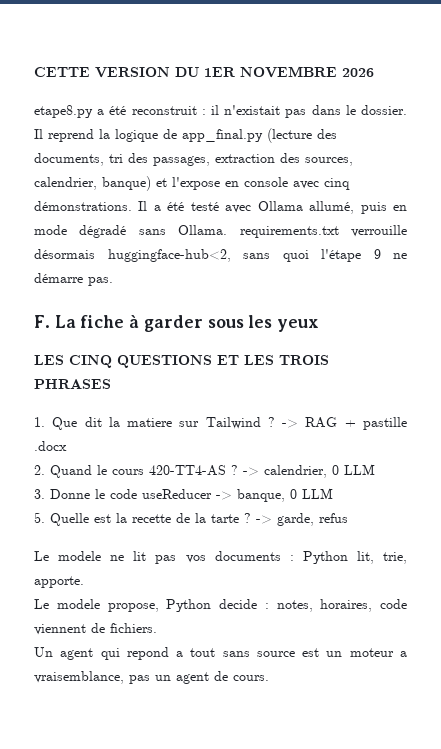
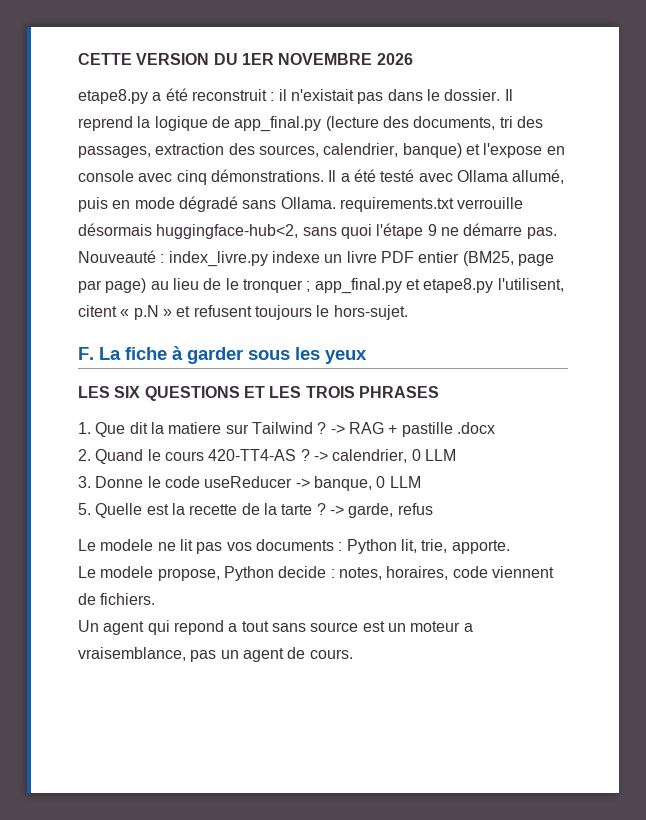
+ Nouveauté : index_livre.py indexe un livre PDF entier (BM25, page par page) au lieu de le tronquer ; app_final.py et etape8.py l'utilisent, citent « p.N » et refusent toujours le hors-sujet.
- LES CINQ QUESTIONS ET LES TROIS PHRASES
+ LES SIX QUESTIONS ET LES TROIS PHRASES

